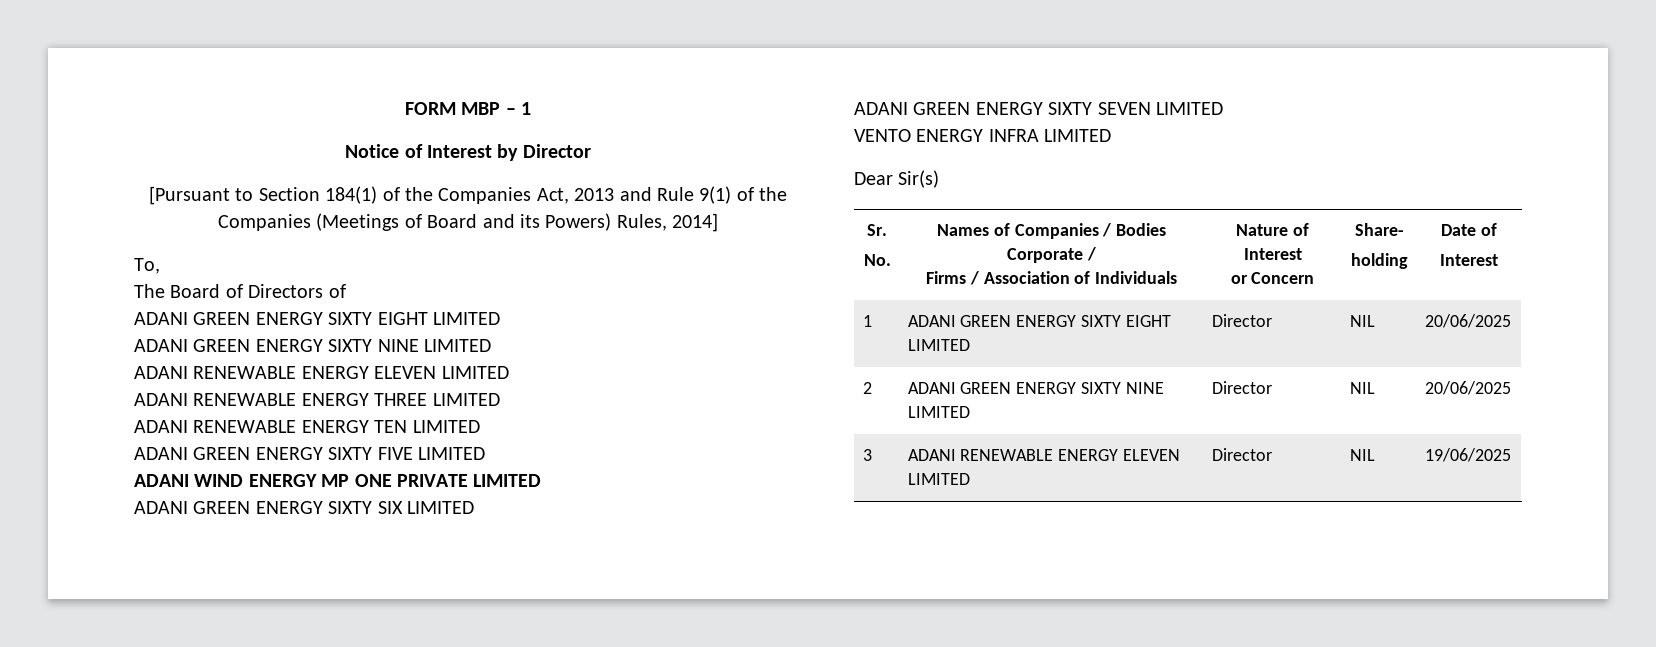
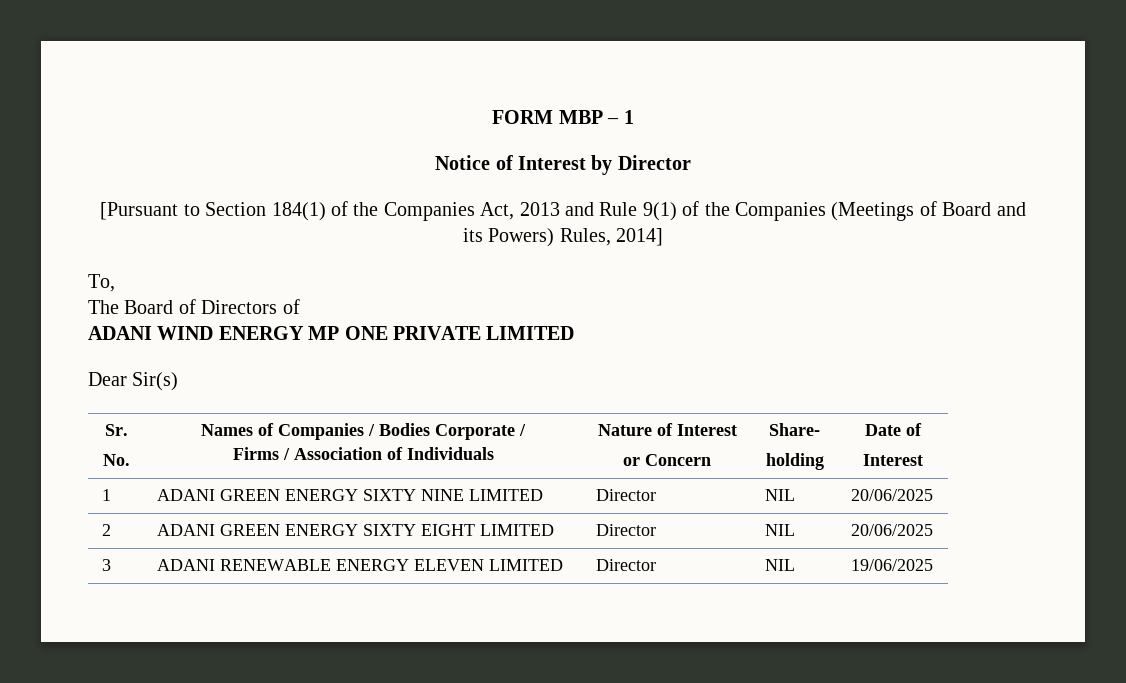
  The Board of Directors of
- ADANI GREEN ENERGY SIXTY EIGHT LIMITED
- ADANI GREEN ENERGY SIXTY NINE LIMITED
- ADANI RENEWABLE ENERGY ELEVEN LIMITED
- ADANI RENEWABLE ENERGY THREE LIMITED
- ADANI RENEWABLE ENERGY TEN LIMITED
- ADANI GREEN ENERGY SIXTY FIVE LIMITED
- ADANI GREEN ENERGY SIXTY SIX LIMITED
- ADANI GREEN ENERGY SIXTY SEVEN LIMITED
- VENTO ENERGY INFRA LIMITED
- 1 | ADANI GREEN ENERGY SIXTY EIGHT LIMITED | Director | NIL | 20/06/2025
+ 1 | ADANI GREEN ENERGY SIXTY NINE LIMITED | Director | NIL | 20/06/2025
- 2 | ADANI GREEN ENERGY SIXTY NINE LIMITED | Director | NIL | 20/06/2025
+ 2 | ADANI GREEN ENERGY SIXTY EIGHT LIMITED | Director | NIL | 20/06/2025

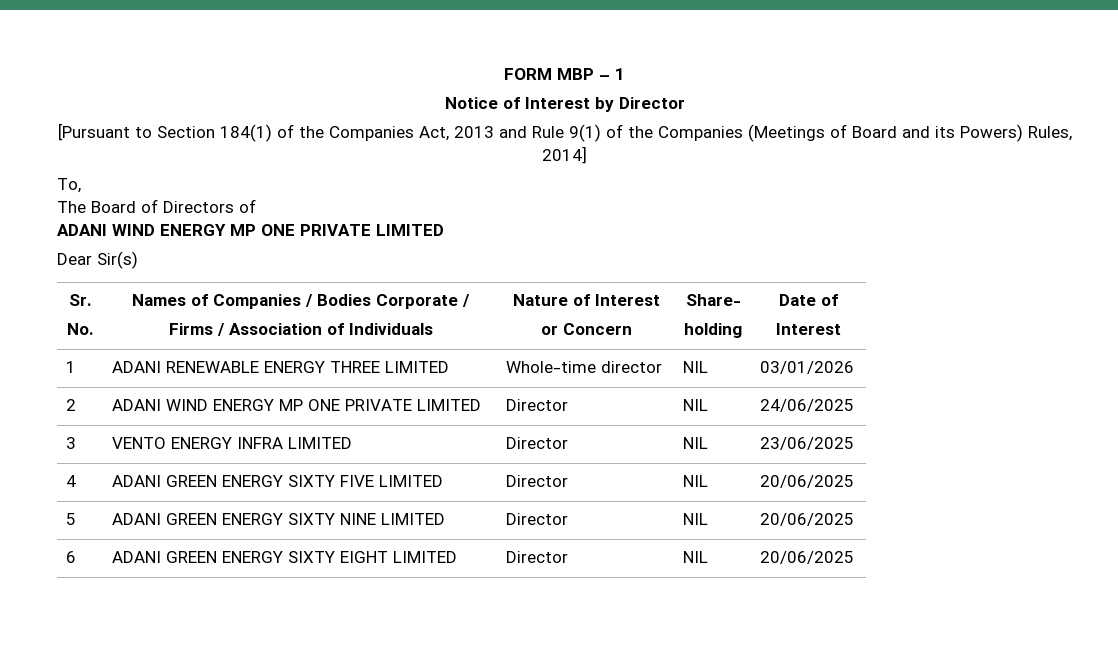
- 1 | ADANI GREEN ENERGY SIXTY NINE LIMITED | Director | NIL | 20/06/2025
+ 1 | ADANI RENEWABLE ENERGY THREE LIMITED | Whole-time director | NIL | 03/01/2026
+ 2 | ADANI WIND ENERGY MP ONE PRIVATE LIMITED | Director | NIL | 24/06/2025
+ 3 | VENTO ENERGY INFRA LIMITED | Director | NIL | 23/06/2025
+ 4 | ADANI GREEN ENERGY SIXTY FIVE LIMITED | Director | NIL | 20/06/2025
+ 5 | ADANI GREEN ENERGY SIXTY NINE LIMITED | Director | NIL | 20/06/2025
- 2 | ADANI GREEN ENERGY SIXTY EIGHT LIMITED | Director | NIL | 20/06/2025
+ 6 | ADANI GREEN ENERGY SIXTY EIGHT LIMITED | Director | NIL | 20/06/2025
- 3 | ADANI RENEWABLE ENERGY ELEVEN LIMITED | Director | NIL | 19/06/2025

